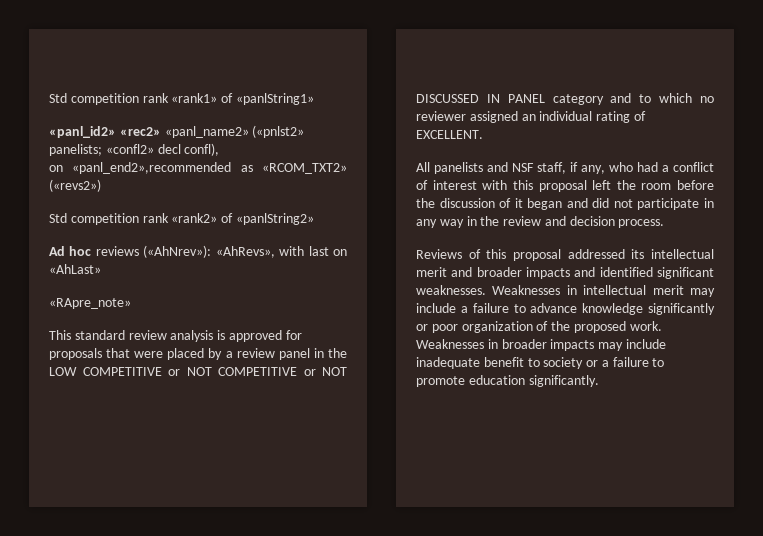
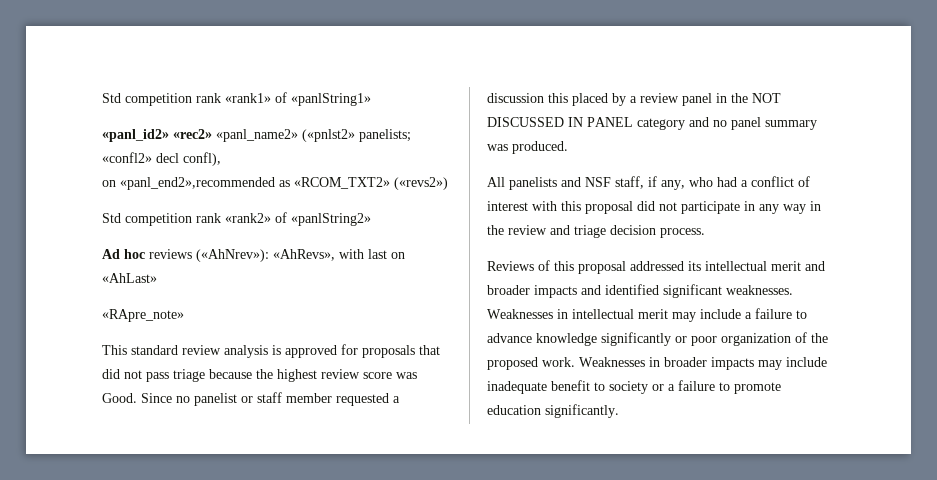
- This standard review analysis is approved for proposals that were placed by a review panel in the LOW COMPETITIVE or NOT COMPETITIVE or NOT DISCUSSED IN PANEL category and to which no reviewer assigned an individual rating of EXCELLENT.
+ This standard review analysis is approved for proposals that did not pass triage because the highest review score was Good. Since no panelist or staff member requested a discussion this placed by a review panel in the NOT DISCUSSED IN PANEL category and no panel summary was produced.
- All panelists and NSF staff, if any, who had a conflict of interest with this proposal left the room before the discussion of it began and did not participate in any way in the review and decision process.
+ All panelists and NSF staff, if any, who had a conflict of interest with this proposal did not participate in any way in the review and triage decision process.

